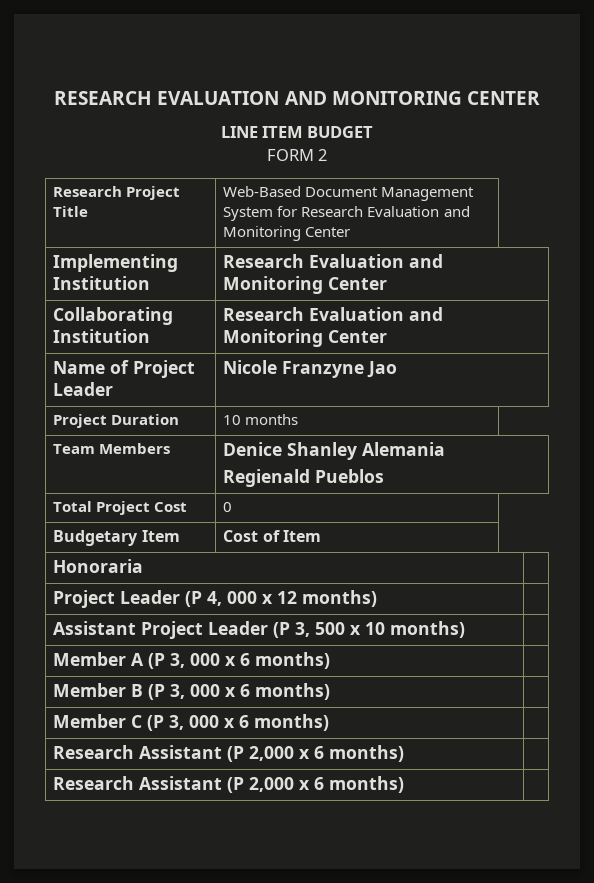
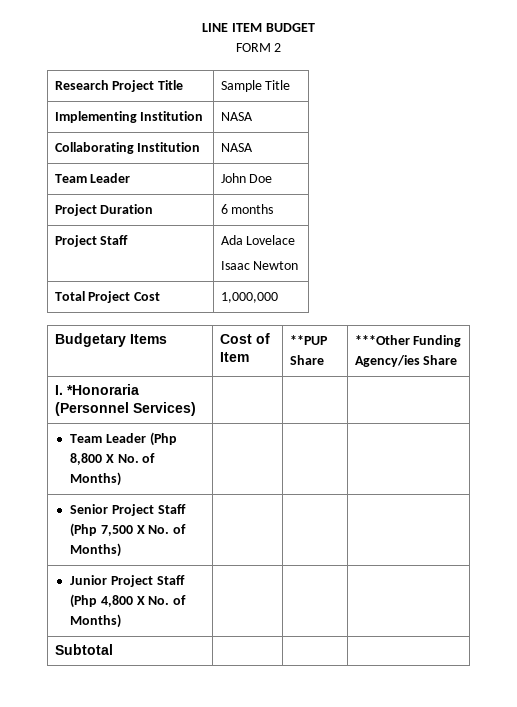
- RESEARCH EVALUATION AND MONITORING CENTER
- Research Project Title | Web-Based Document Management System for Research Evaluation and Monitoring Center
- Implementing Institution | Research Evaluation and Monitoring Center
- Collaborating Institution | Research Evaluation and Monitoring Center
- Name of Project Leader | Nicole Franzyne Jao
+ Research Project Title | Sample Title
+ Implementing Institution | NASA
+ Collaborating Institution | NASA
+ Team Leader | John Doe
- Project Duration | 10 months
+ Project Duration | 6 months
- Team Members | Denice Shanley Alemania
- Regienald Pueblos
+ Project Staff | Ada Lovelace
+ Isaac Newton
- Total Project Cost | 0
+ Total Project Cost | 1,000,000
- Budgetary Item | Cost of Item
- Honoraria |
- Project Leader (P 4, 000 x 12 months) |
- Assistant Project Leader (P 3, 500 x 10 months) |
- Member A (P 3, 000 x 6 months) |
- Member B (P 3, 000 x 6 months) |
- Member C (P 3, 000 x 6 months) |
- Research Assistant (P 2,000 x 6 months) |
- Research Assistant (P 2,000 x 6 months) |
+ Budgetary Items | Cost of Item | **PUP Share | ***Other Funding Agency/ies Share
+ I. *Honoraria (Personnel Services) | | |
+ Team Leader (Php 8,800 X No. of Months) | | |
+ Senior Project Staff (Php 7,500 X No. of Months) | | |
+ Junior Project Staff (Php 4,800 X No. of Months) | | |
+ Subtotal | | |

